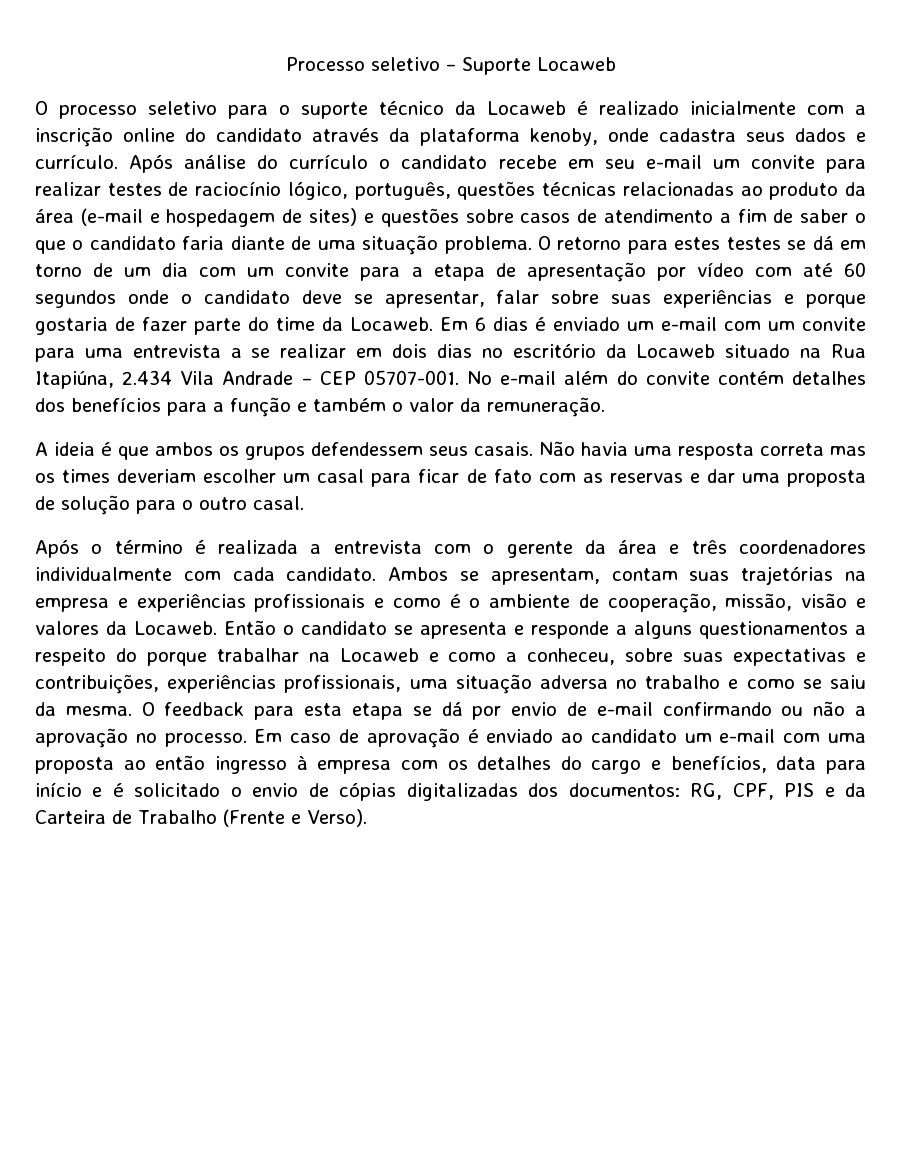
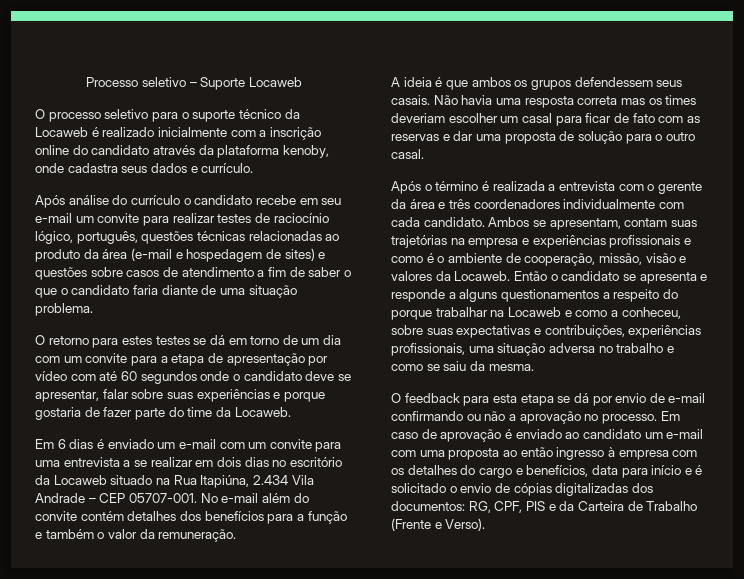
- O processo seletivo para o suporte técnico da Locaweb é realizado inicialmente com a inscrição online do candidato através da plataforma kenoby, onde cadastra seus dados e currículo. Após análise do currículo o candidato recebe em seu e-mail um convite para realizar testes de raciocínio lógico, português, questões técnicas relacionadas ao produto da área (e-mail e hospedagem de sites) e questões sobre casos de atendimento a fim de saber o que o candidato faria diante de uma situação problema. O retorno para estes testes se dá em torno de um dia com um convite para a etapa de apresentação por vídeo com até 60 segundos onde o candidato deve se apresentar, falar sobre suas experiências e porque gostaria de fazer parte do time da Locaweb. Em 6 dias é enviado um e-mail com um convite para uma entrevista a se realizar em dois dias no escritório da Locaweb situado na Rua Itapiúna, 2.434 Vila Andrade – CEP 05707-001.
+ O processo seletivo para o suporte técnico da Locaweb é realizado inicialmente com a inscrição online do candidato através da plataforma kenoby, onde cadastra seus dados e currículo.
+ Após análise do currículo o candidato recebe em seu e-mail um convite para realizar testes de raciocínio lógico, português, questões técnicas relacionadas ao produto da área (e-mail e hospedagem de sites) e questões sobre casos de atendimento a fim de saber o que o candidato faria diante de uma situação problema.
+ O retorno para estes testes se dá em torno de um dia com um convite para a etapa de apresentação por vídeo com até 60 segundos onde o candidato deve se apresentar, falar sobre suas experiências e porque gostaria de fazer parte do time da Locaweb.
+ Em 6 dias é enviado um e-mail com um convite para uma entrevista a se realizar em dois dias no escritório da Locaweb situado na Rua Itapiúna, 2.434 Vila Andrade – CEP 05707-001.
- Então o candidato se apresenta e responde a alguns questionamentos a respeito do porque trabalhar na Locaweb e como a conheceu, sobre suas expectativas e contribuições, experiências profissionais, uma situação adversa no trabalho e como se saiu da mesma. O feedback para esta etapa se dá por envio de e-mail confirmando ou não a aprovação no processo.
+ Então o candidato se apresenta e responde a alguns questionamentos a respeito do porque trabalhar na Locaweb e como a conheceu, sobre suas expectativas e contribuições, experiências profissionais, uma situação adversa no trabalho e como se saiu da mesma.
+ O feedback para esta etapa se dá por envio de e-mail confirmando ou não a aprovação no processo.

